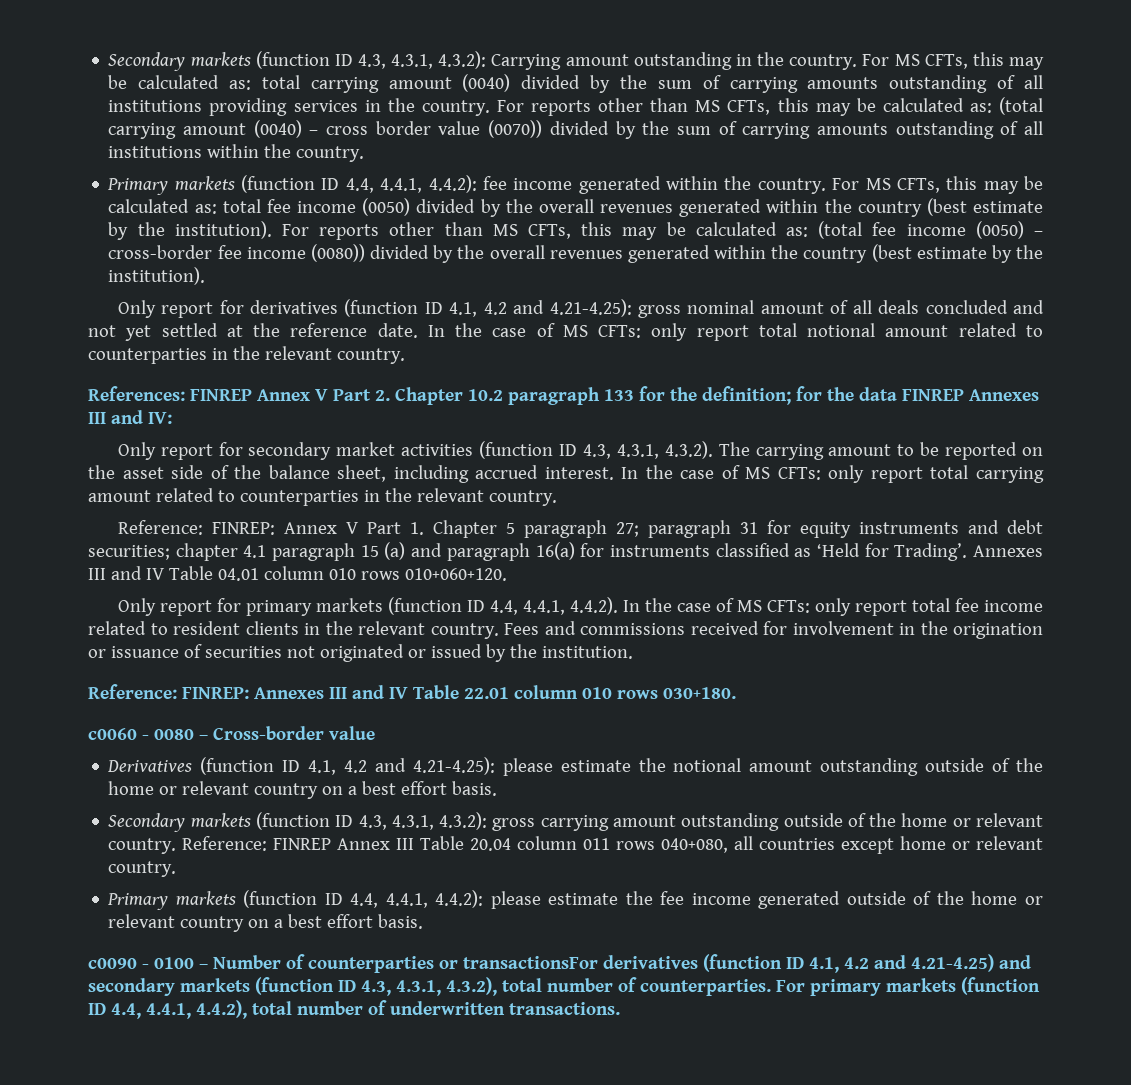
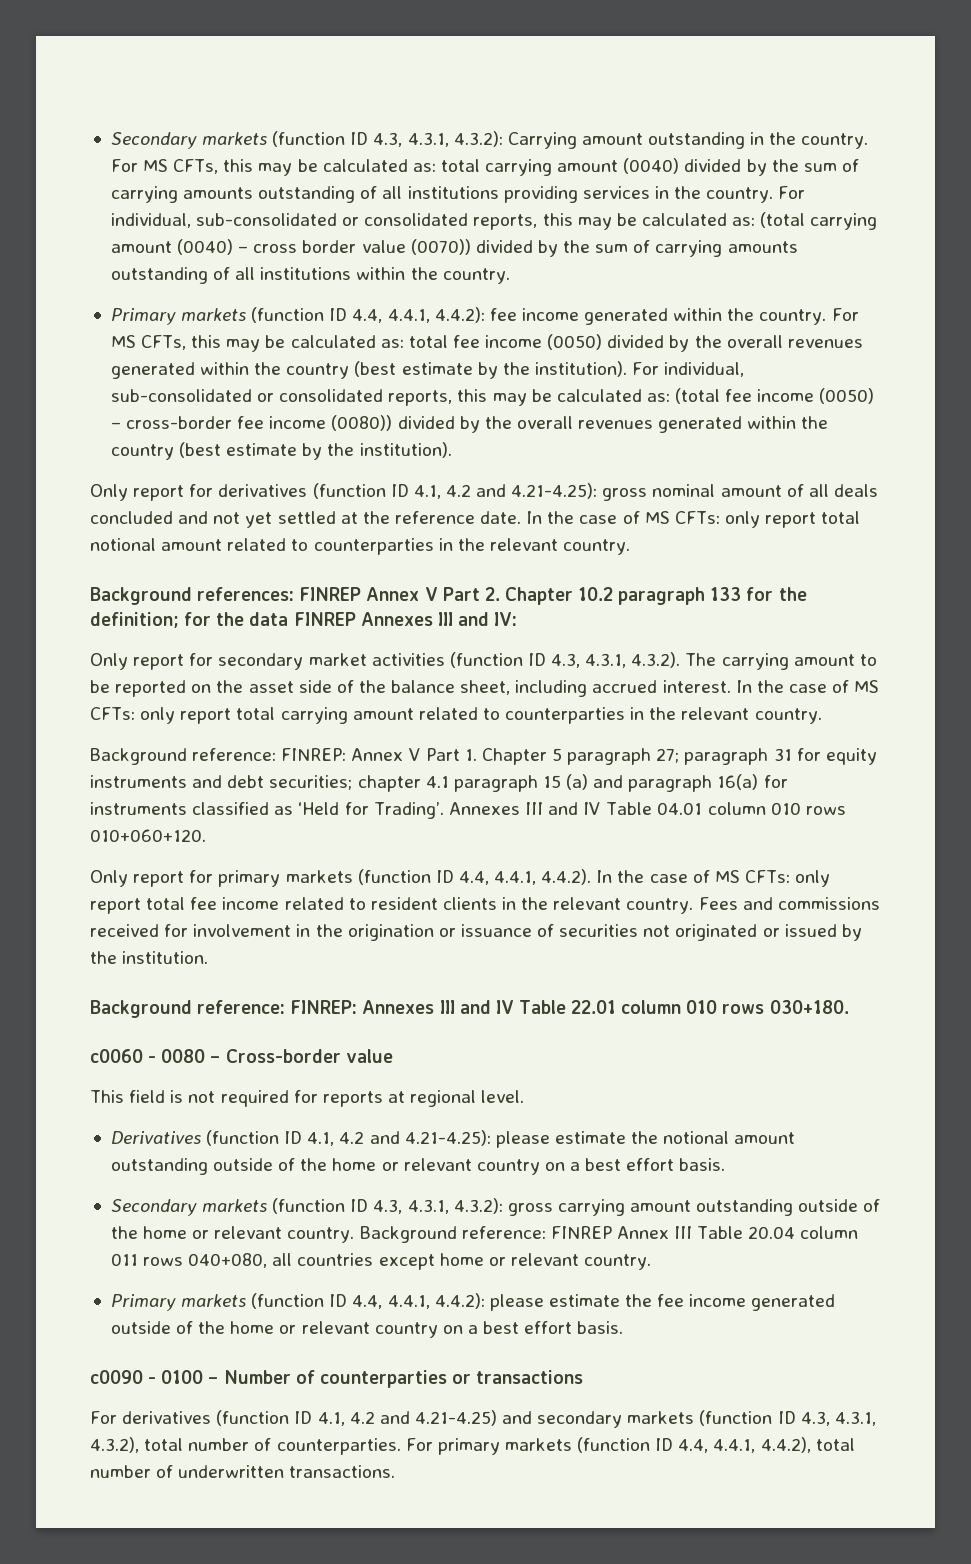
- For reports other than MS CFTs, this may be calculated as: (total carrying amount (0040) – cross border value (0070)) divided by the sum of carrying amounts outstanding of all institutions within the country.
+ For individual, sub-consolidated or consolidated reports, this may be calculated as: (total carrying amount (0040) – cross border value (0070)) divided by the sum of carrying amounts outstanding of all institutions within the country.
- For reports other than MS CFTs, this may be calculated as: (total fee income (0050) – cross-border fee income (0080)) divided by the overall revenues generated within the country (best estimate by the institution).
+ For individual, sub-consolidated or consolidated reports, this may be calculated as: (total fee income (0050) – cross-border fee income (0080)) divided by the overall revenues generated within the country (best estimate by the institution).
- References: FINREP Annex V Part 2. Chapter 10.2 paragraph 133 for the definition; for the data FINREP Annexes III and IV:
+ Background references: FINREP Annex V Part 2. Chapter 10.2 paragraph 133 for the definition; for the data FINREP Annexes III and IV:
- Reference: FINREP: Annex V Part 1. Chapter 5 paragraph 27; paragraph 31 for equity instruments and debt securities; chapter 4.1 paragraph 15 (a) and paragraph 16(a) for instruments classified as ‘Held for Trading’.
+ Background reference: FINREP: Annex V Part 1. Chapter 5 paragraph 27; paragraph 31 for equity instruments and debt securities; chapter 4.1 paragraph 15 (a) and paragraph 16(a) for instruments classified as ‘Held for Trading’.
- Reference: FINREP: Annexes III and IV Table 22.01 column 010 rows 030+180.
+ Background reference: FINREP: Annexes III and IV Table 22.01 column 010 rows 030+180.
+ This field is not required for reports at regional level.
- Reference: FINREP Annex III Table 20.04 column 011 rows 040+080, all countries except home or relevant country.
+ Background reference: FINREP Annex III Table 20.04 column 011 rows 040+080, all countries except home or relevant country.
- c0090 - 0100 – Number of counterparties or transactionsFor derivatives (function ID 4.1, 4.2 and 4.21-4.25) and secondary markets (function ID 4.3, 4.3.1, 4.3.2), total number of counterparties.
+ c0090 - 0100 – Number of counterparties or transactions
+ For derivatives (function ID 4.1, 4.2 and 4.21-4.25) and secondary markets (function ID 4.3, 4.3.1, 4.3.2), total number of counterparties.

